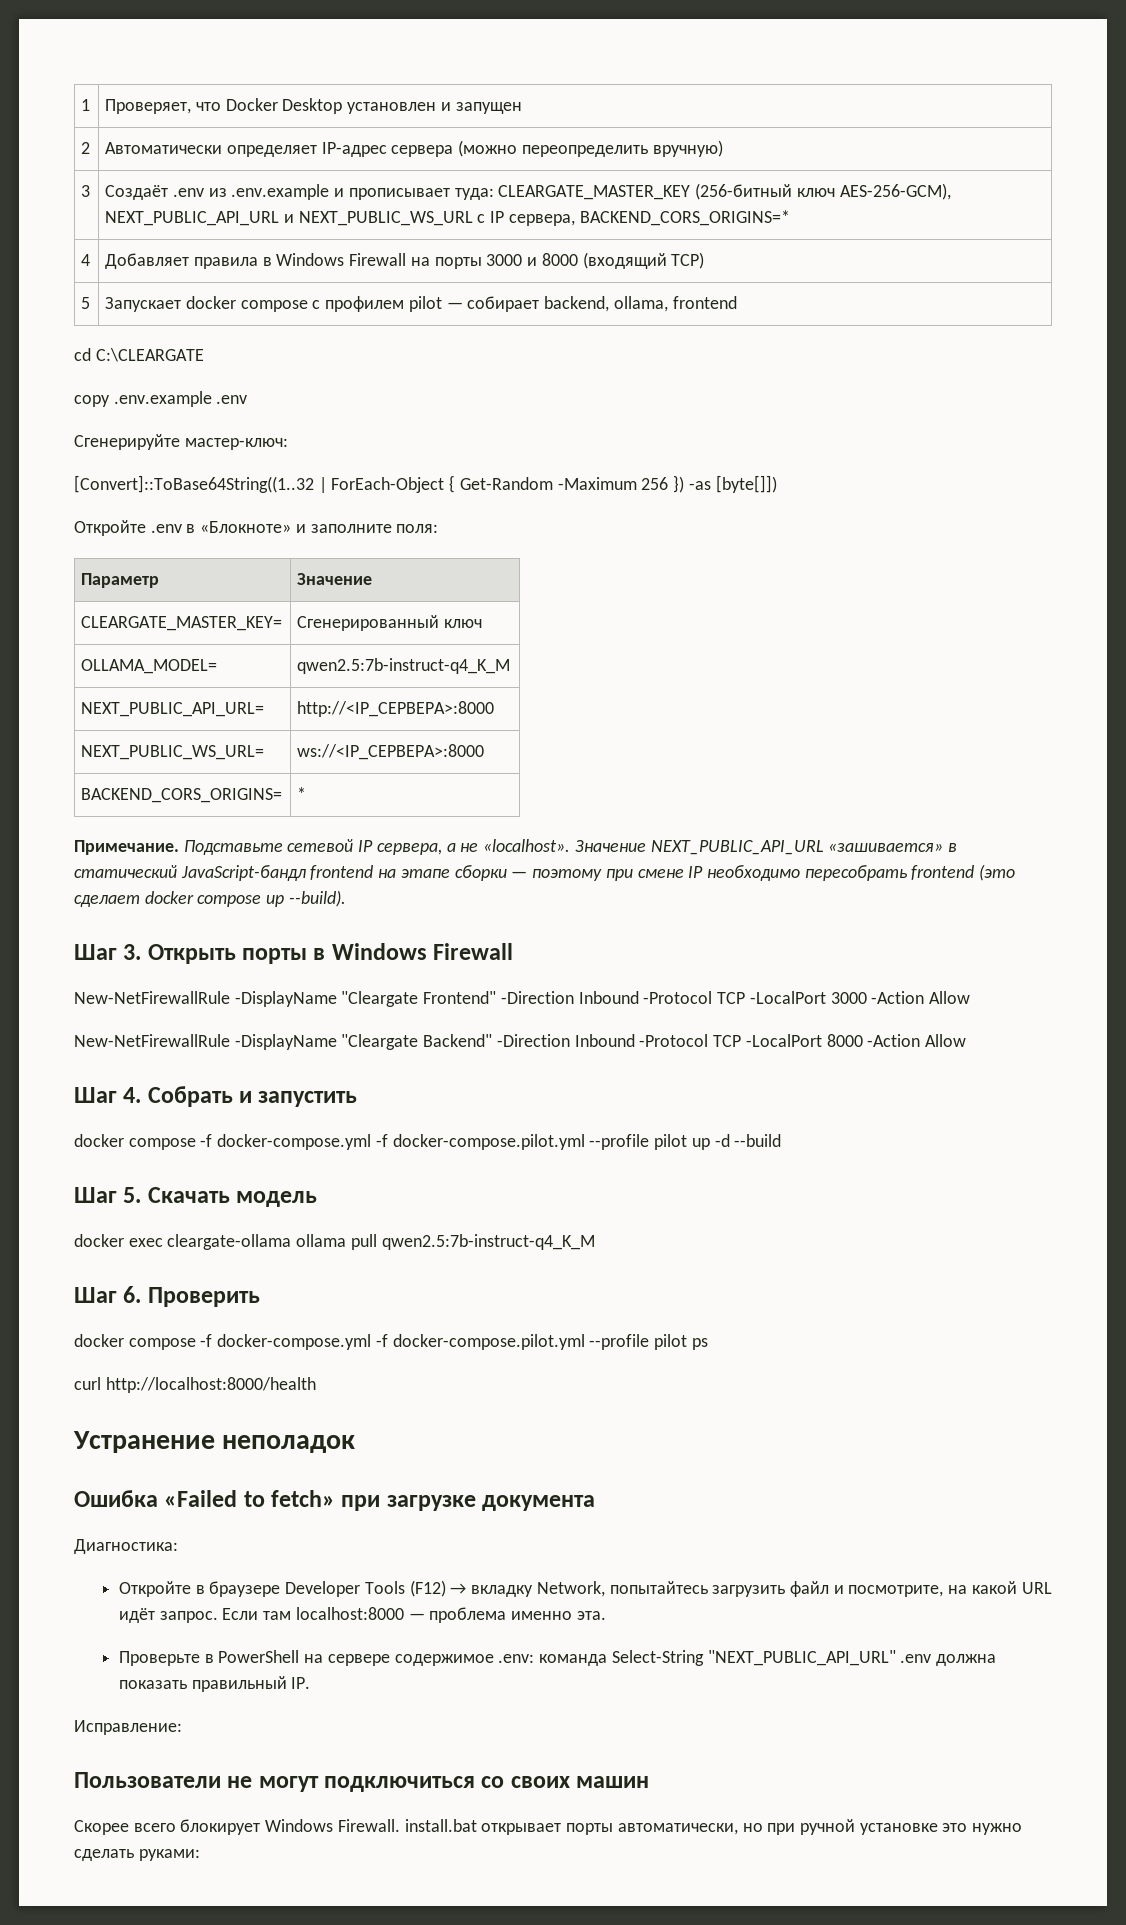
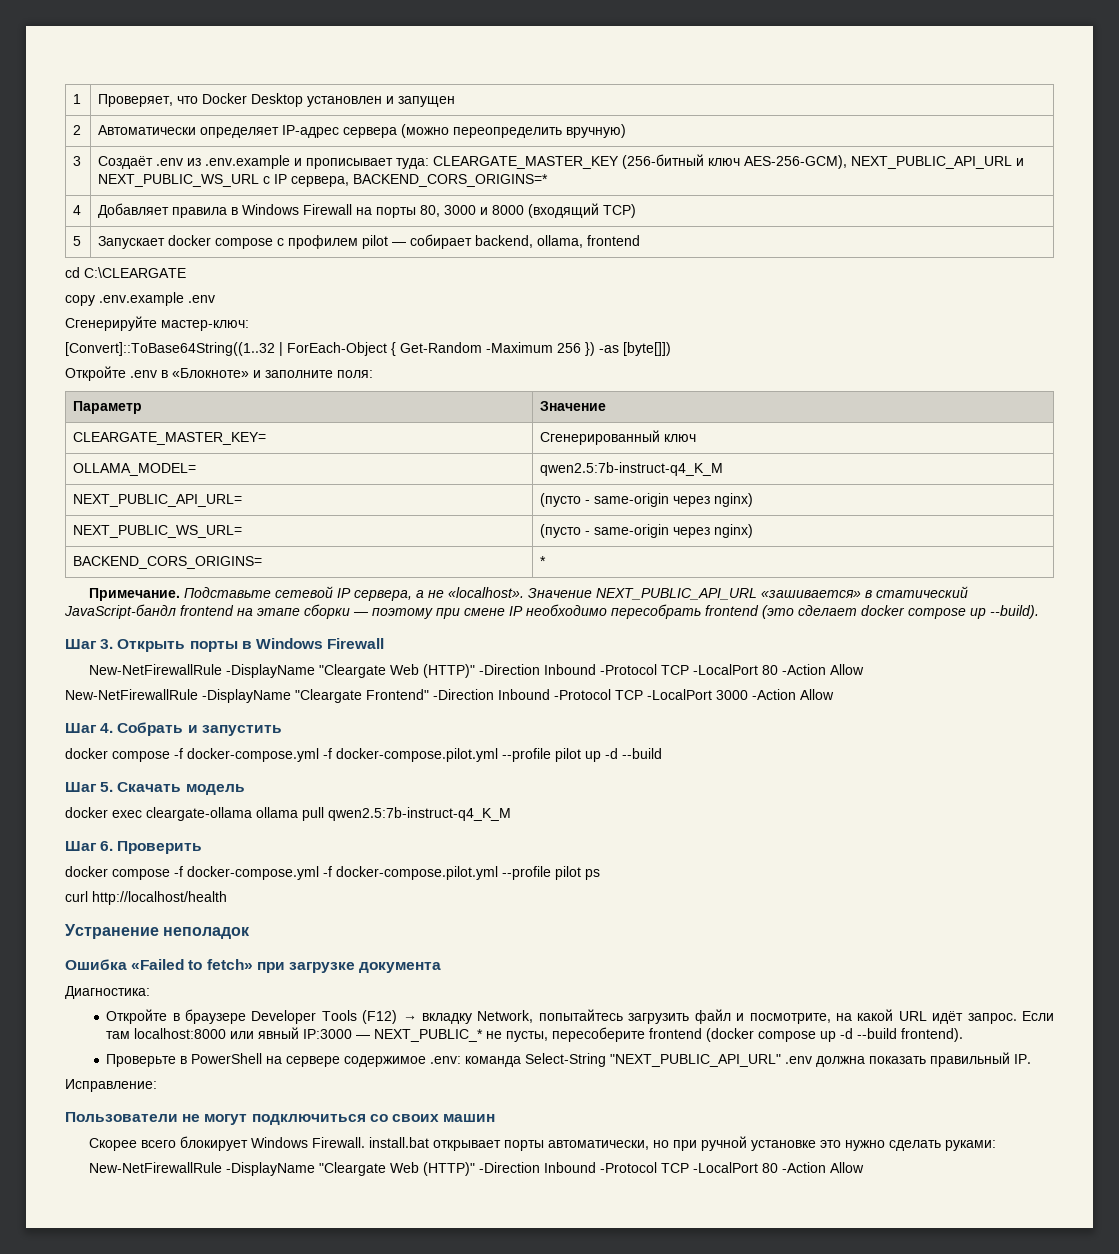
- 4 | Добавляет правила в Windows Firewall на порты 3000 и 8000 (входящий TCP)
+ 4 | Добавляет правила в Windows Firewall на порты 80, 3000 и 8000 (входящий TCP)
- NEXT_PUBLIC_API_URL= | http://<IP_СЕРВЕРА>:8000
- NEXT_PUBLIC_WS_URL= | ws://<IP_СЕРВЕРА>:8000
+ NEXT_PUBLIC_API_URL= | (пусто - same-origin через nginx)
+ NEXT_PUBLIC_WS_URL= | (пусто - same-origin через nginx)
  Шаг 3. Открыть порты в Windows Firewall
+ New-NetFirewallRule -DisplayName "Cleargate Web (HTTP)" -Direction Inbound -Protocol TCP -LocalPort 80 -Action Allow
- New-NetFirewallRule -DisplayName "Cleargate Backend" -Direction Inbound -Protocol TCP -LocalPort 8000 -Action Allow
- curl http://localhost:8000/health
+ curl http://localhost/health
- Если там localhost:8000 — проблема именно эта.
+ Если там localhost:8000 или явный IP:3000 — NEXT_PUBLIC_* не пусты, пересоберите frontend (docker compose up -d --build frontend).
  Скорее всего блокирует Windows Firewall. install.bat открывает порты автоматически, но при ручной установке это нужно сделать руками:
+ New-NetFirewallRule -DisplayName "Cleargate Web (HTTP)" -Direction Inbound -Protocol TCP -LocalPort 80 -Action Allow

